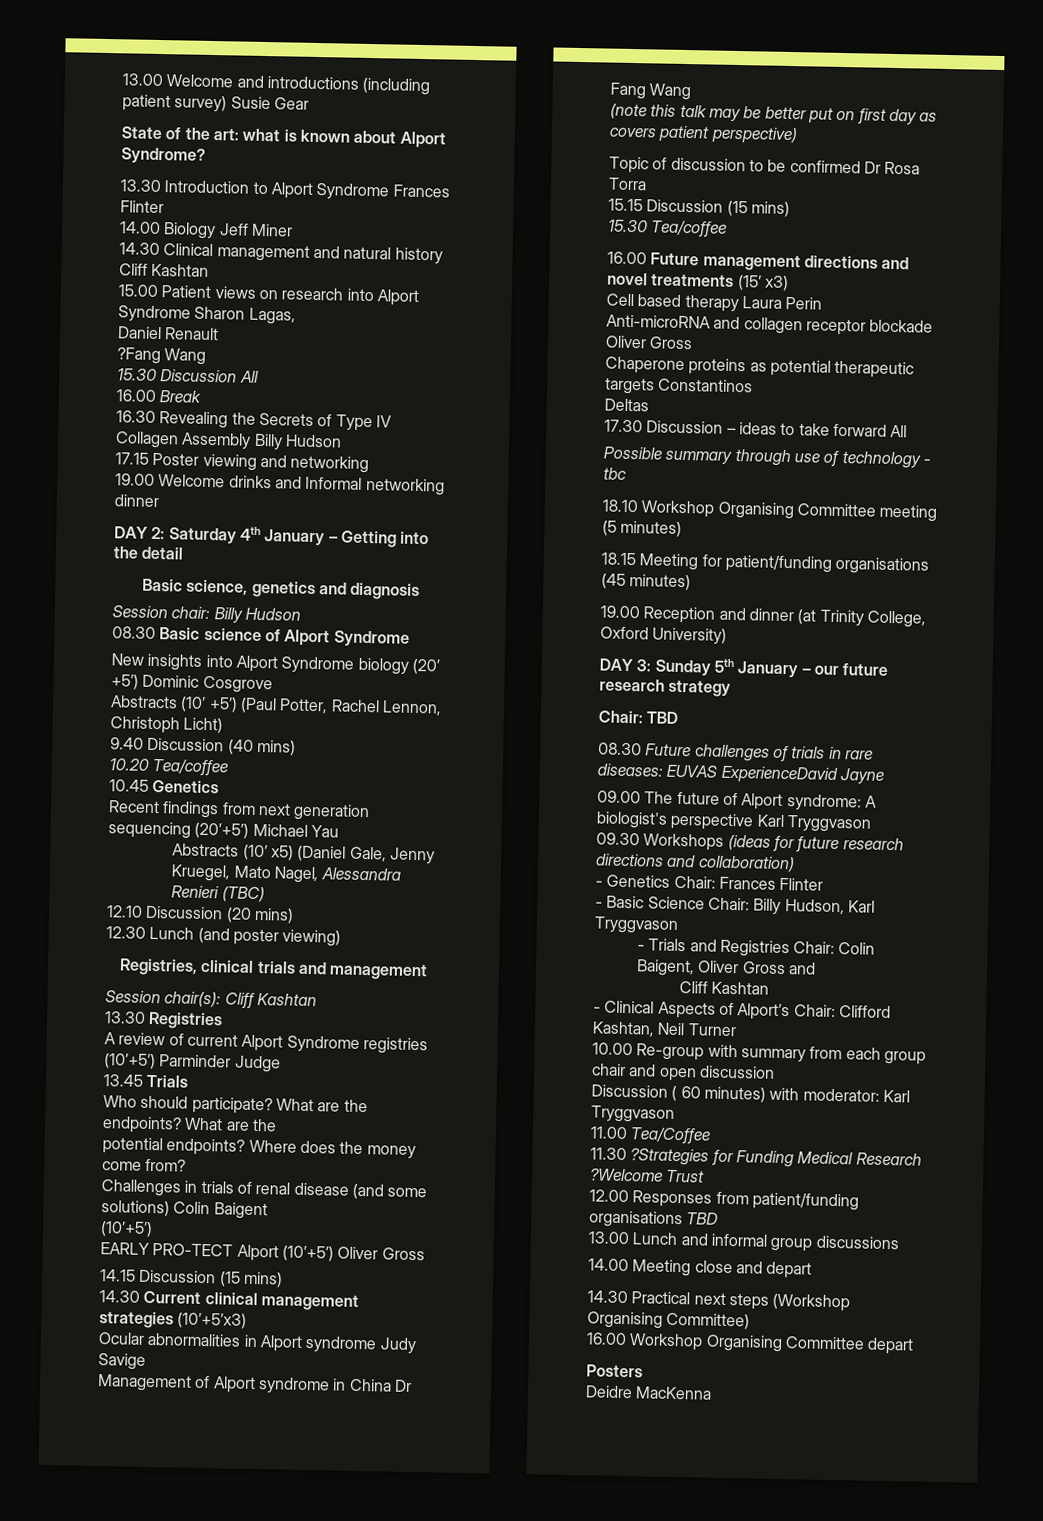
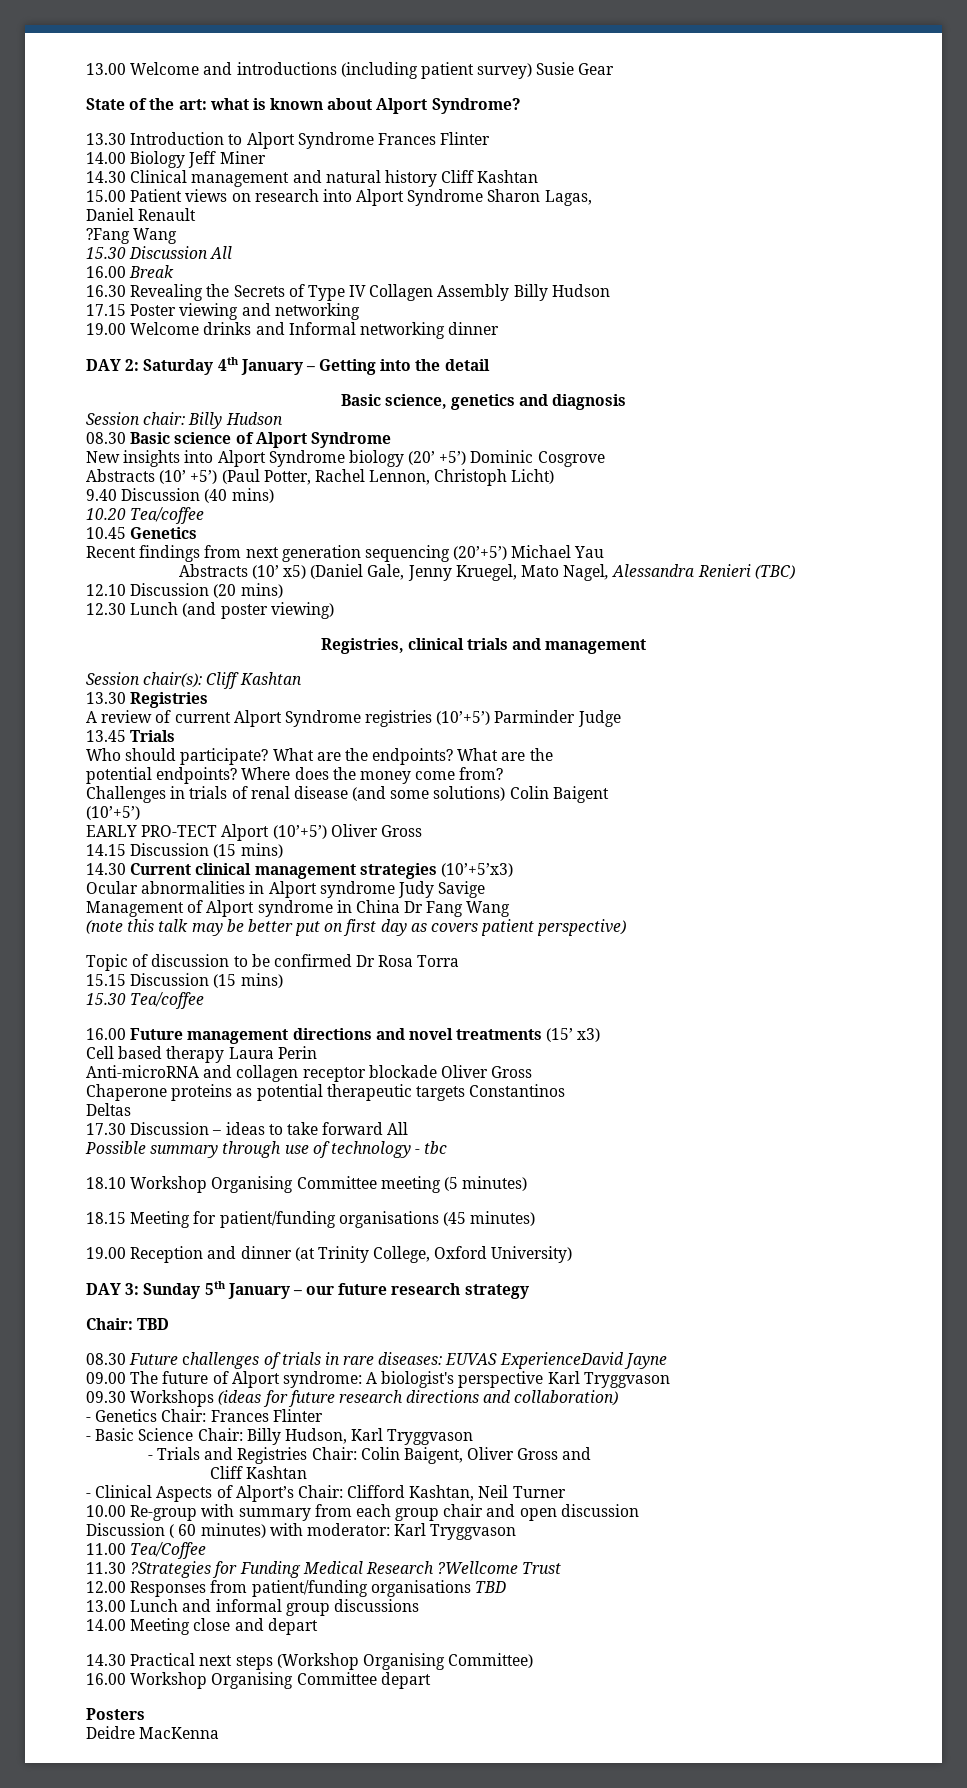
- 11.30 ?Strategies for Funding Medical Research ?Welcome Trust
+ 11.30 ?Strategies for Funding Medical Research ?Wellcome Trust

